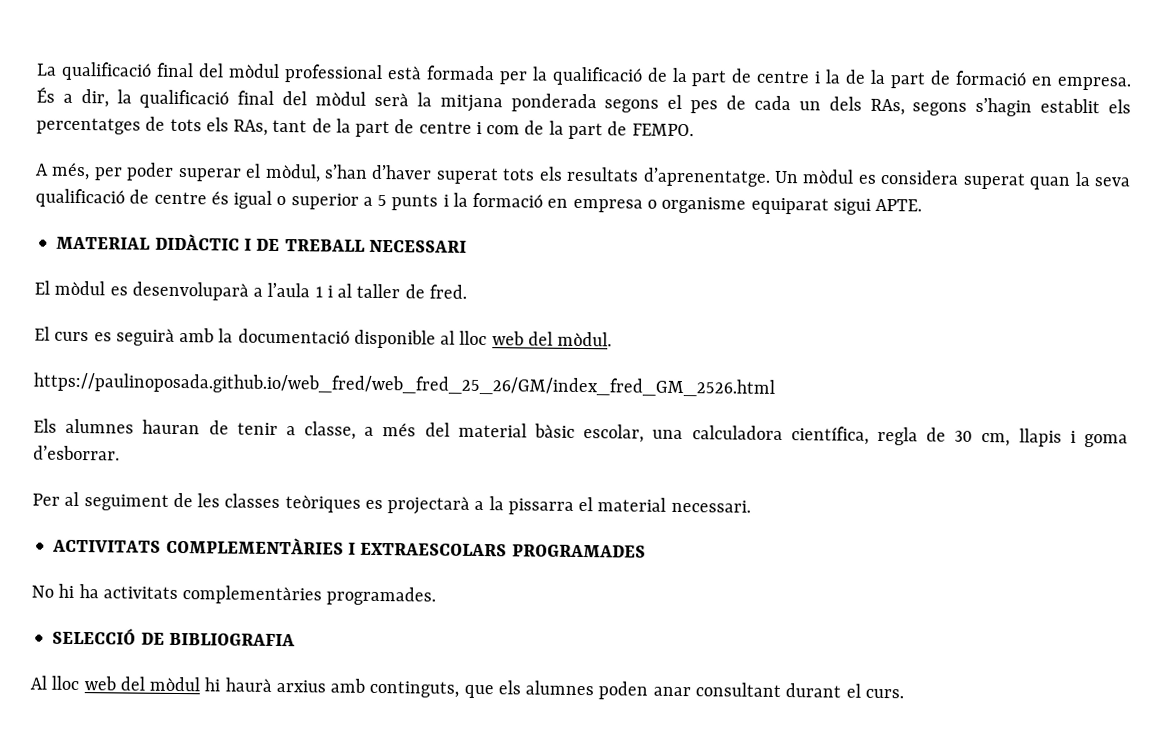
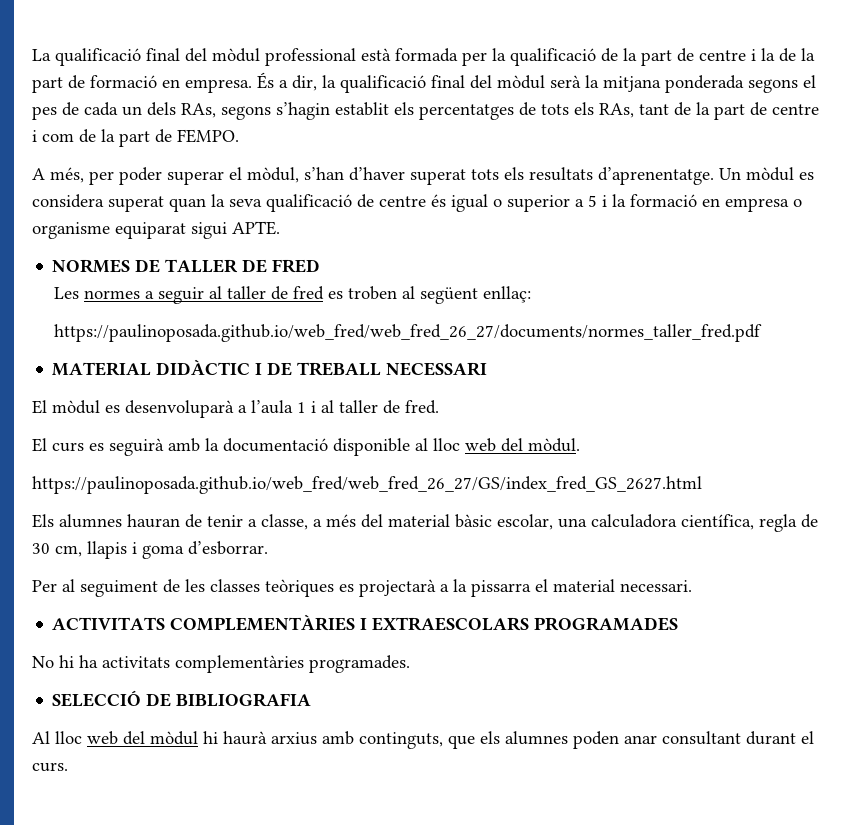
- Un mòdul es considera superat quan la seva qualificació de centre és igual o superior a 5 punts i la formació en empresa o organisme equiparat sigui APTE.
+ Un mòdul es considera superat quan la seva qualificació de centre és igual o superior a 5 i la formació en empresa o organisme equiparat sigui APTE.
+ NORMES DE TALLER DE FRED
+ Les normes a seguir al taller de fred es troben al següent enllaç:
+ https://paulinoposada.github.io/web_fred/web_fred_26_27/documents/normes_taller_fred.pdf
- https://paulinoposada.github.io/web_fred/web_fred_25_26/GM/index_fred_GM_2526.html
+ https://paulinoposada.github.io/web_fred/web_fred_26_27/GS/index_fred_GS_2627.html

